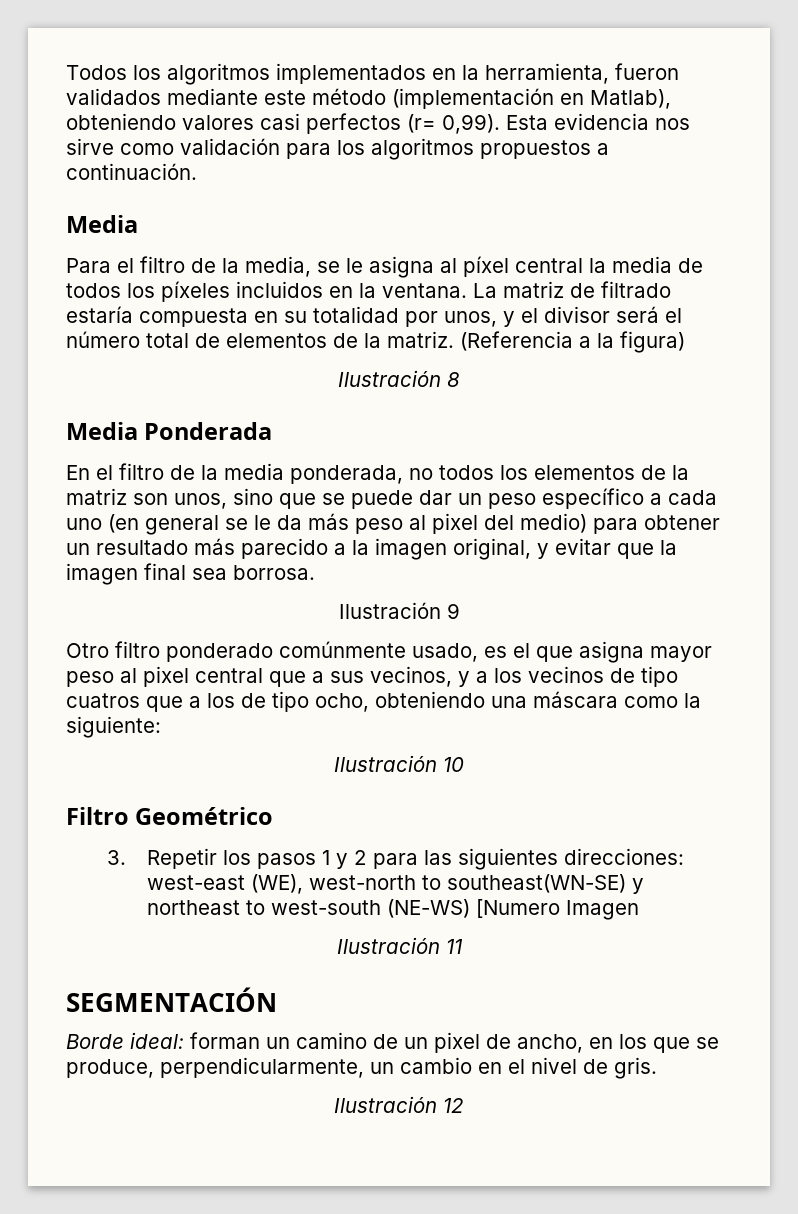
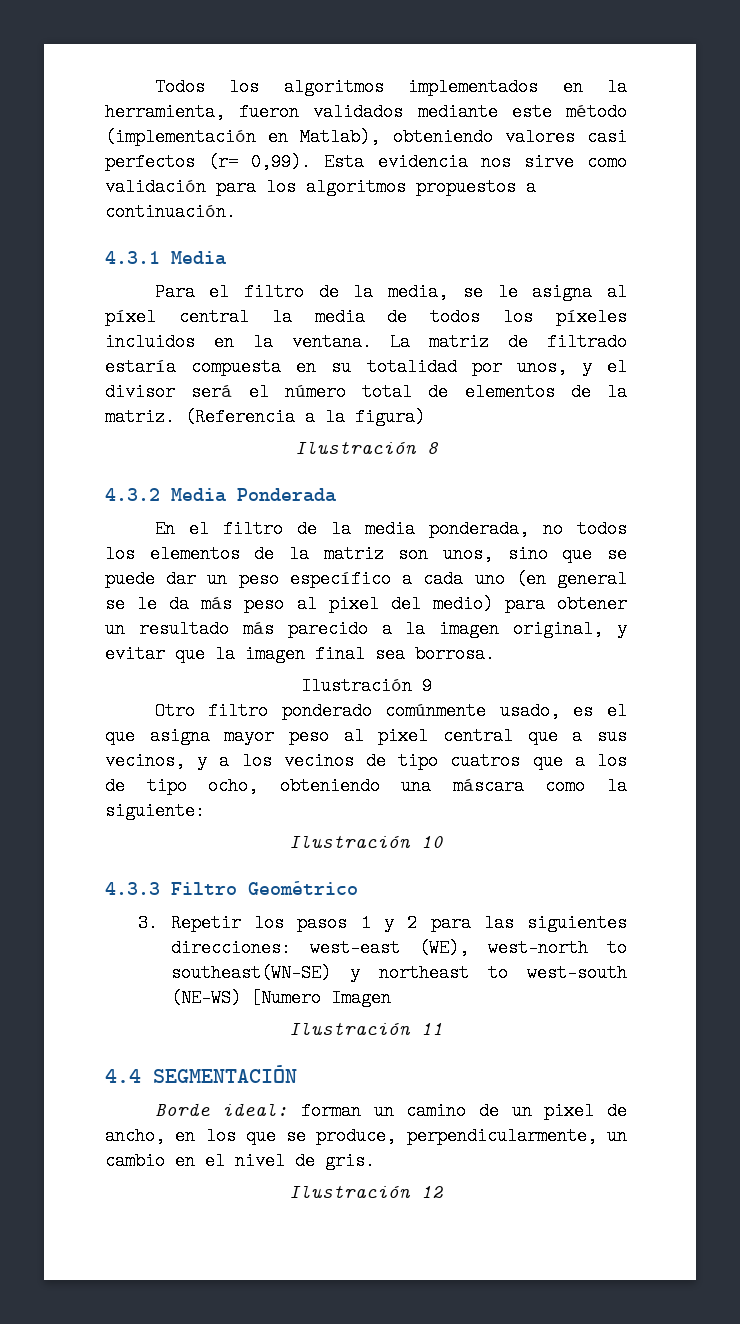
  Esta evidencia nos sirve como validación para los algoritmos propuestos a continuación.
- Media
+ 4.3.1 Media
- Media Ponderada
+ 4.3.2 Media Ponderada
- Filtro Geométrico
+ 4.3.3 Filtro Geométrico
- SEGMENTACIÓN
+ 4.4 SEGMENTACIÓN

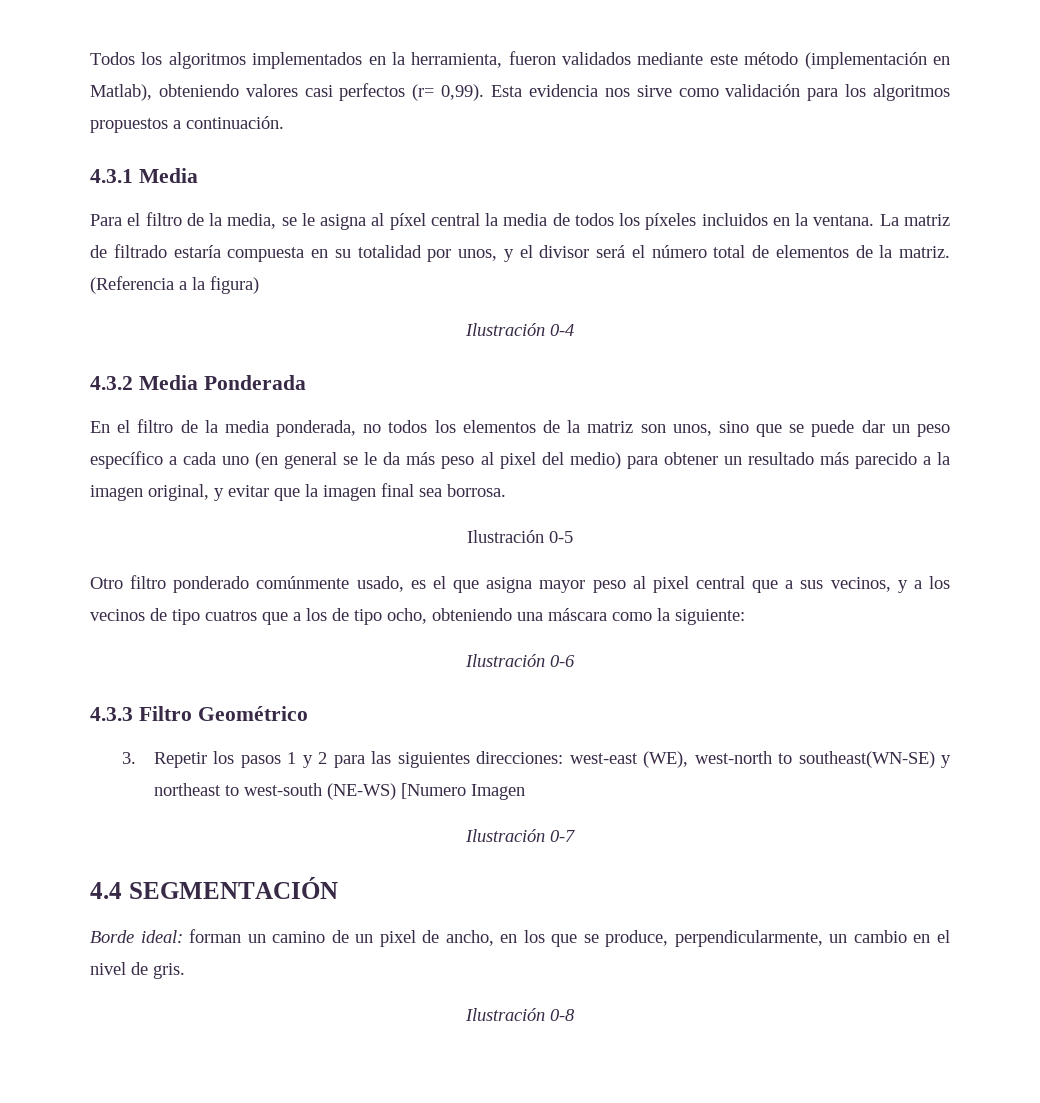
- Ilustración 8
+ Ilustración 0-4
- Ilustración 9
+ Ilustración 0-5
- Ilustración 10
+ Ilustración 0-6
- Ilustración 11
+ Ilustración 0-7
- Ilustración 12
+ Ilustración 0-8

